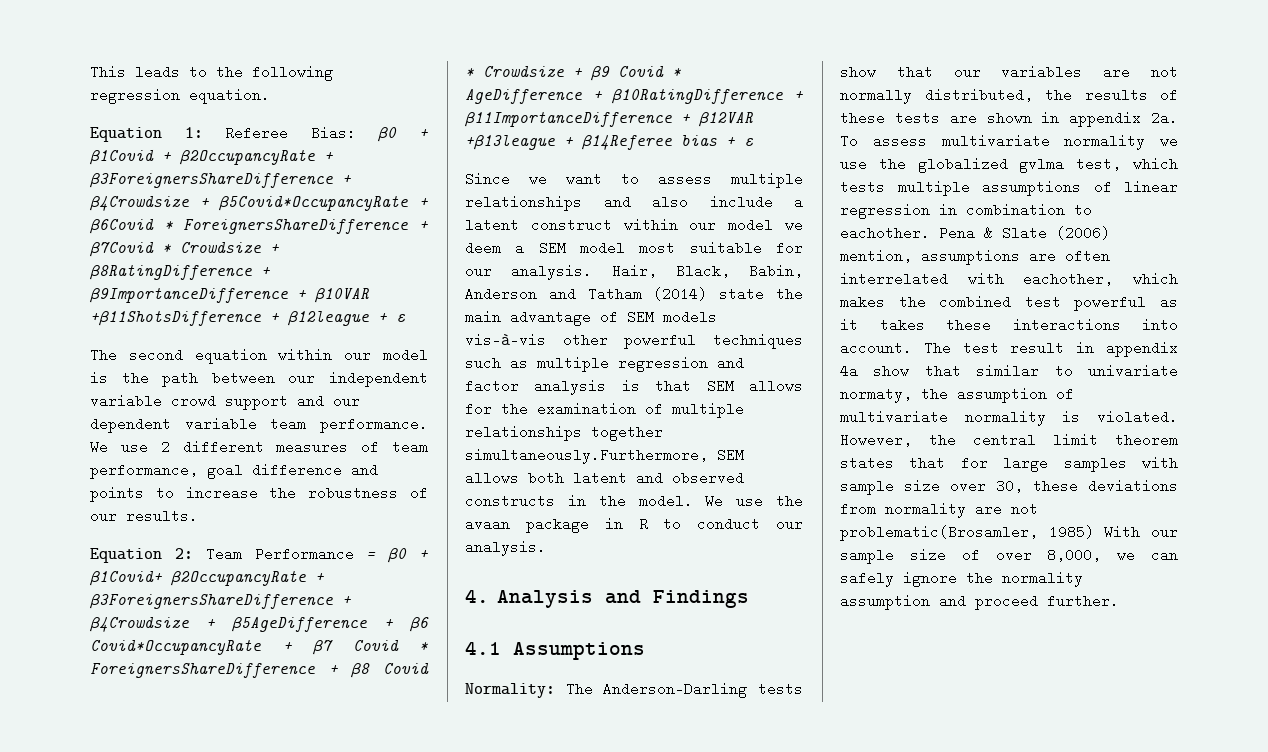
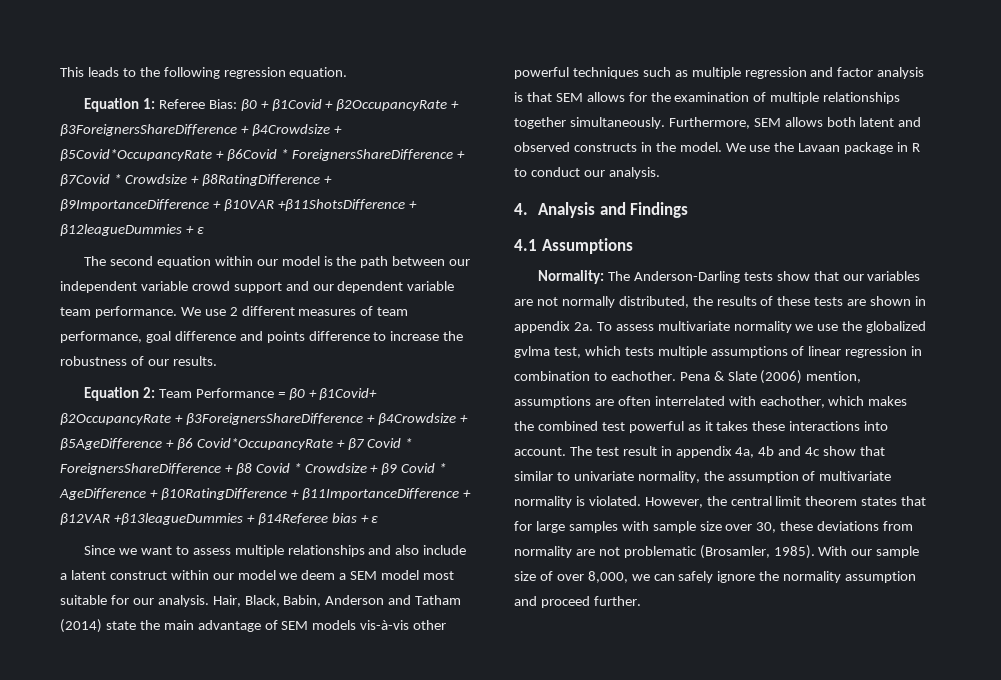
- Equation 1: Referee Bias: β0 + β1Covid + β2OccupancyRate + β3ForeignersShareDifference + β4Crowdsize + β5Covid*OccupancyRate + β6Covid * ForeignersShareDifference + β7Covid * Crowdsize + β8RatingDifference + β9ImportanceDifference + β10VAR +β11ShotsDifference + β12league + ɛ
+ Equation 1: Referee Bias: β0 + β1Covid + β2OccupancyRate + β3ForeignersShareDifference + β4Crowdsize + β5Covid*OccupancyRate + β6Covid * ForeignersShareDifference + β7Covid * Crowdsize + β8RatingDifference + β9ImportanceDifference + β10VAR +β11ShotsDifference + β12leagueDummies + ɛ
- We use 2 different measures of team performance, goal difference and points to increase the robustness of our results.
+ We use 2 different measures of team performance, goal difference and points difference to increase the robustness of our results.
- Equation 2: Team Performance = β0 + β1Covid+ β2OccupancyRate + β3ForeignersShareDifference + β4Crowdsize + β5AgeDifference + β6 Covid*OccupancyRate + β7 Covid * ForeignersShareDifference + β8 Covid * Crowdsize + β9 Covid * AgeDifference + β10RatingDifference + β11ImportanceDifference + β12VAR +β13league + β14Referee bias + ɛ
+ Equation 2: Team Performance = β0 + β1Covid+ β2OccupancyRate + β3ForeignersShareDifference + β4Crowdsize + β5AgeDifference + β6 Covid*OccupancyRate + β7 Covid * ForeignersShareDifference + β8 Covid * Crowdsize + β9 Covid * AgeDifference + β10RatingDifference + β11ImportanceDifference + β12VAR +β13leagueDummies + β14Referee bias + ɛ
- Hair, Black, Babin, Anderson and Tatham (2014) state the main advantage of SEM models vis-à-vis other powerful techniques such as multiple regression and factor analysis is that SEM allows for the examination of multiple relationships together simultaneously.Furthermore, SEM allows both latent and observed constructs in the model.
+ Hair, Black, Babin, Anderson and Tatham (2014) state the main advantage of SEM models vis-à-vis other powerful techniques such as multiple regression and factor analysis is that SEM allows for the examination of multiple relationships together simultaneously. Furthermore, SEM allows both latent and observed constructs in the model.
- We use the avaan package in R to conduct our analysis.
+ We use the Lavaan package in R to conduct our analysis.
- The test result in appendix 4a show that similar to univariate normaty, the assumption of multivariate normality is violated.
+ The test result in appendix 4a, 4b and 4c show that similar to univariate normality, the assumption of multivariate normality is violated.
- However, the central limit theorem states that for large samples with sample size over 30, these deviations from normality are not problematic(Brosamler, 1985) With our sample size of over 8,000, we can safely ignore the normality assumption and proceed further.
+ However, the central limit theorem states that for large samples with sample size over 30, these deviations from normality are not problematic (Brosamler, 1985). With our sample size of over 8,000, we can safely ignore the normality assumption and proceed further.

